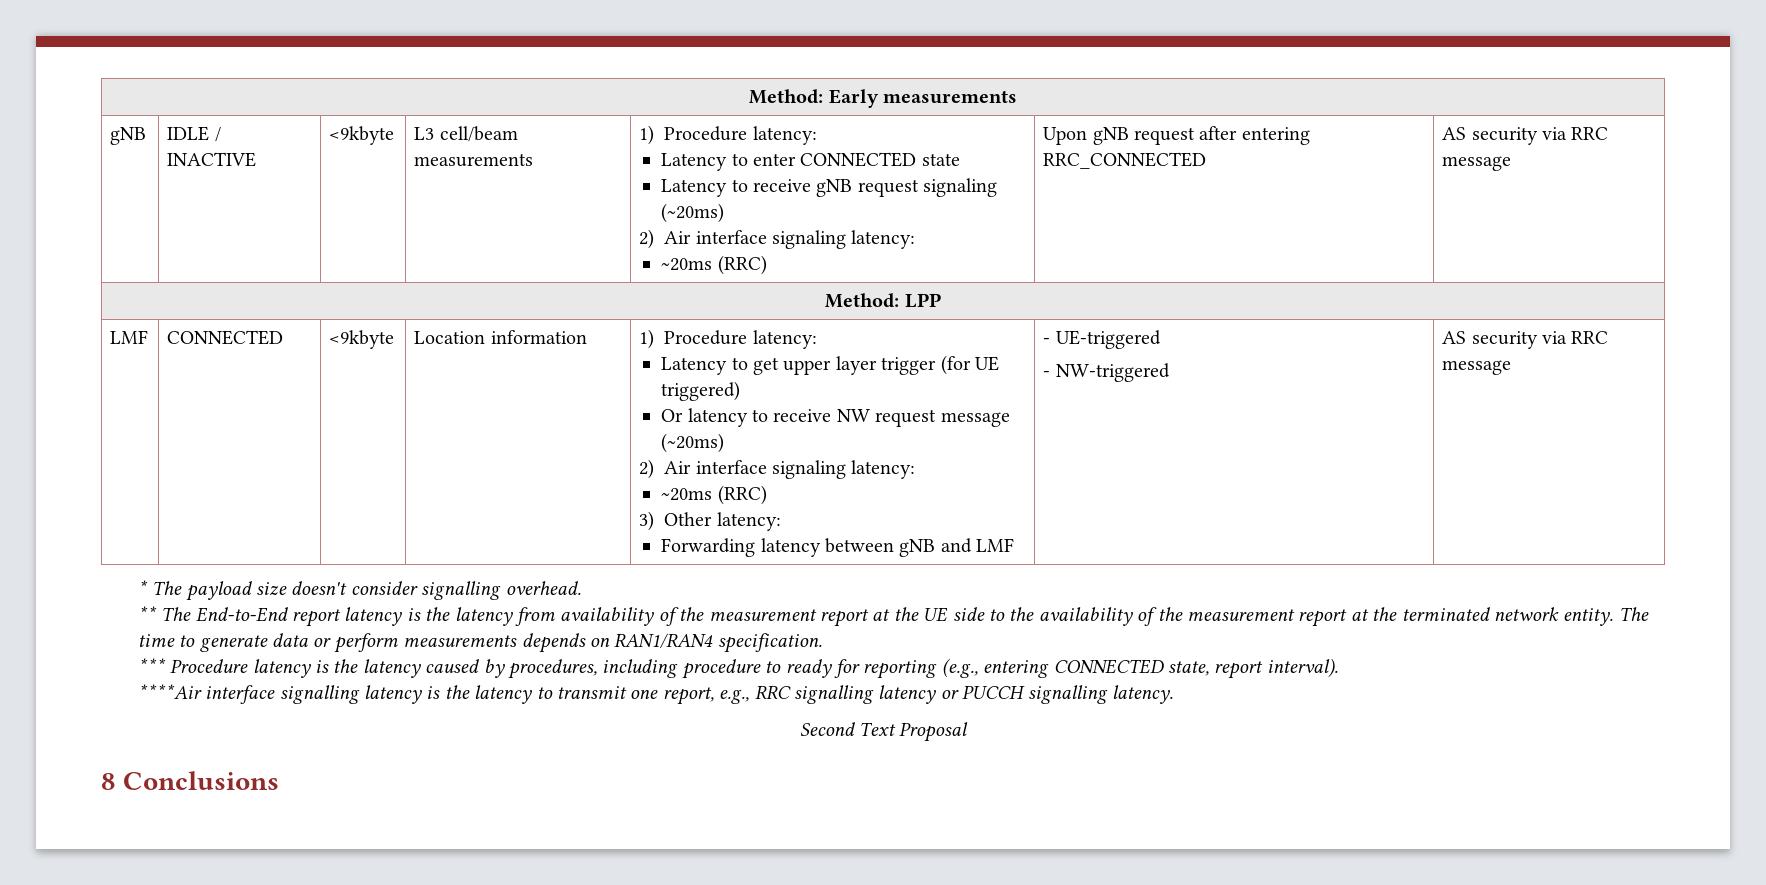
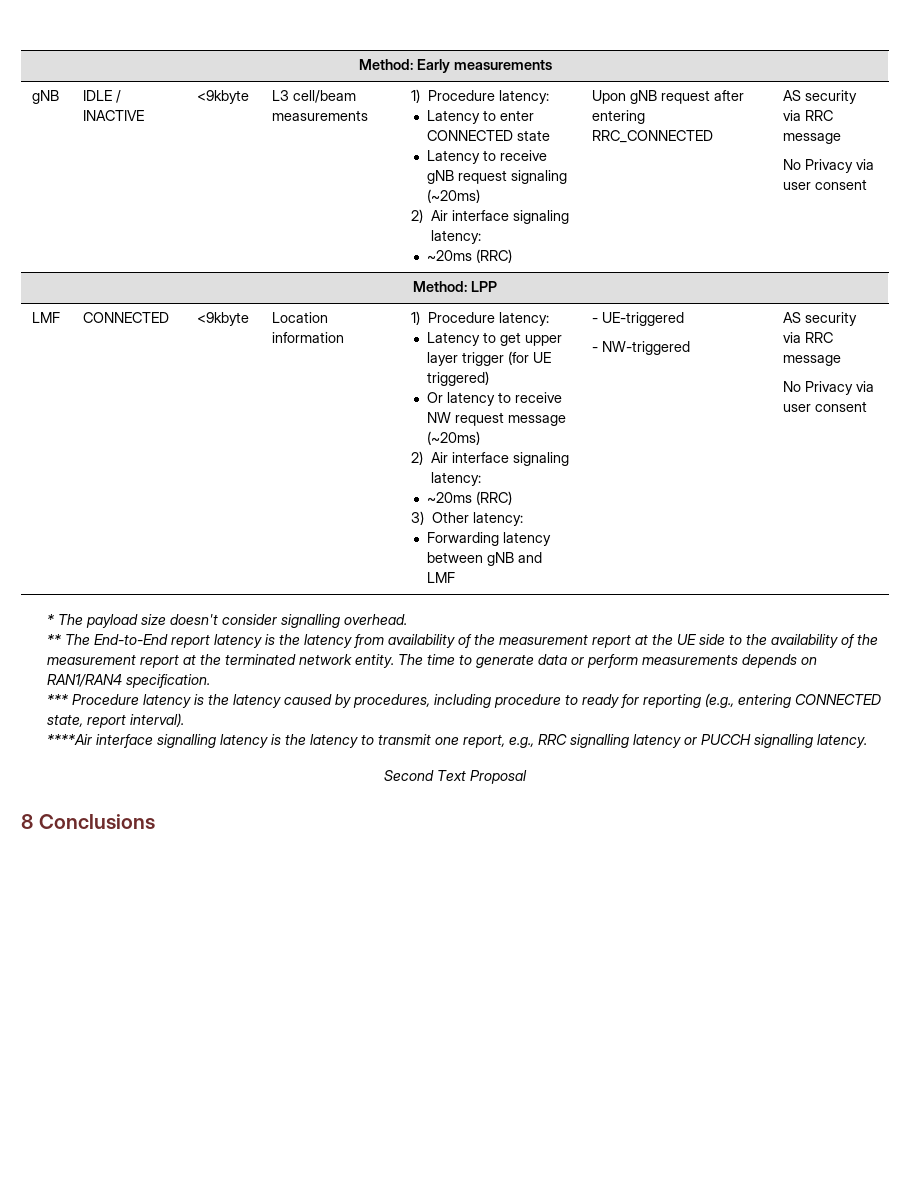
  Upon gNB request after entering RRC_CONNECTED | AS security via RRC message
+ No Privacy via user consent
  - NW-triggered | AS security via RRC message
+ No Privacy via user consent

